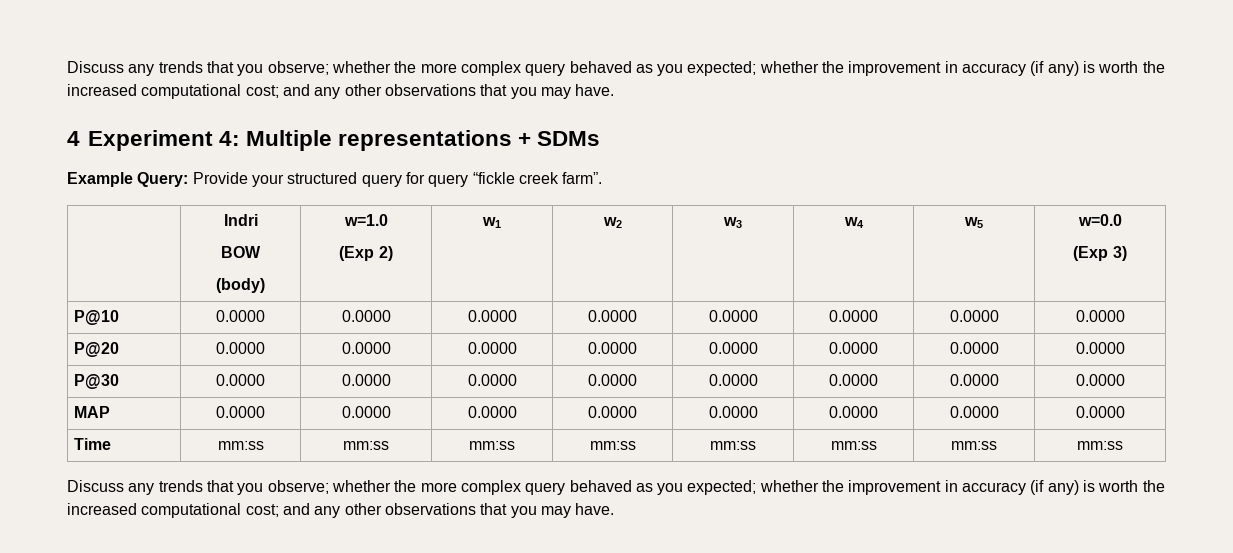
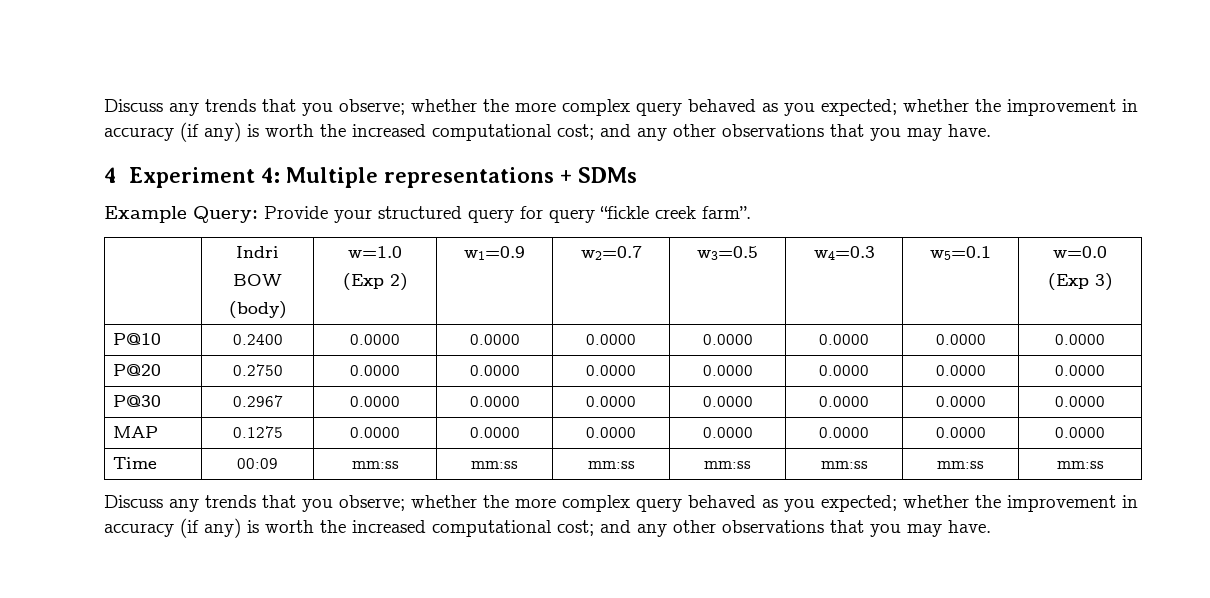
  | Indri
  BOW
  (body) | w=1.0
- (Exp 2) | w1 | w2 | w3 | w4 | w5 | w=0.0
+ (Exp 2) | w1=0.9 | w2=0.7 | w3=0.5 | w4=0.3 | w5=0.1 | w=0.0
- P@10 | 0.0000 | 0.0000 | 0.0000 | 0.0000 | 0.0000 | 0.0000 | 0.0000 | 0.0000
+ P@10 | 0.2400 | 0.0000 | 0.0000 | 0.0000 | 0.0000 | 0.0000 | 0.0000 | 0.0000
- P@20 | 0.0000 | 0.0000 | 0.0000 | 0.0000 | 0.0000 | 0.0000 | 0.0000 | 0.0000
+ P@20 | 0.2750 | 0.0000 | 0.0000 | 0.0000 | 0.0000 | 0.0000 | 0.0000 | 0.0000
- P@30 | 0.0000 | 0.0000 | 0.0000 | 0.0000 | 0.0000 | 0.0000 | 0.0000 | 0.0000
+ P@30 | 0.2967 | 0.0000 | 0.0000 | 0.0000 | 0.0000 | 0.0000 | 0.0000 | 0.0000
- MAP | 0.0000 | 0.0000 | 0.0000 | 0.0000 | 0.0000 | 0.0000 | 0.0000 | 0.0000
+ MAP | 0.1275 | 0.0000 | 0.0000 | 0.0000 | 0.0000 | 0.0000 | 0.0000 | 0.0000
- Time | mm:ss | mm:ss | mm:ss | mm:ss | mm:ss | mm:ss | mm:ss | mm:ss
+ Time | 00:09 | mm:ss | mm:ss | mm:ss | mm:ss | mm:ss | mm:ss | mm:ss

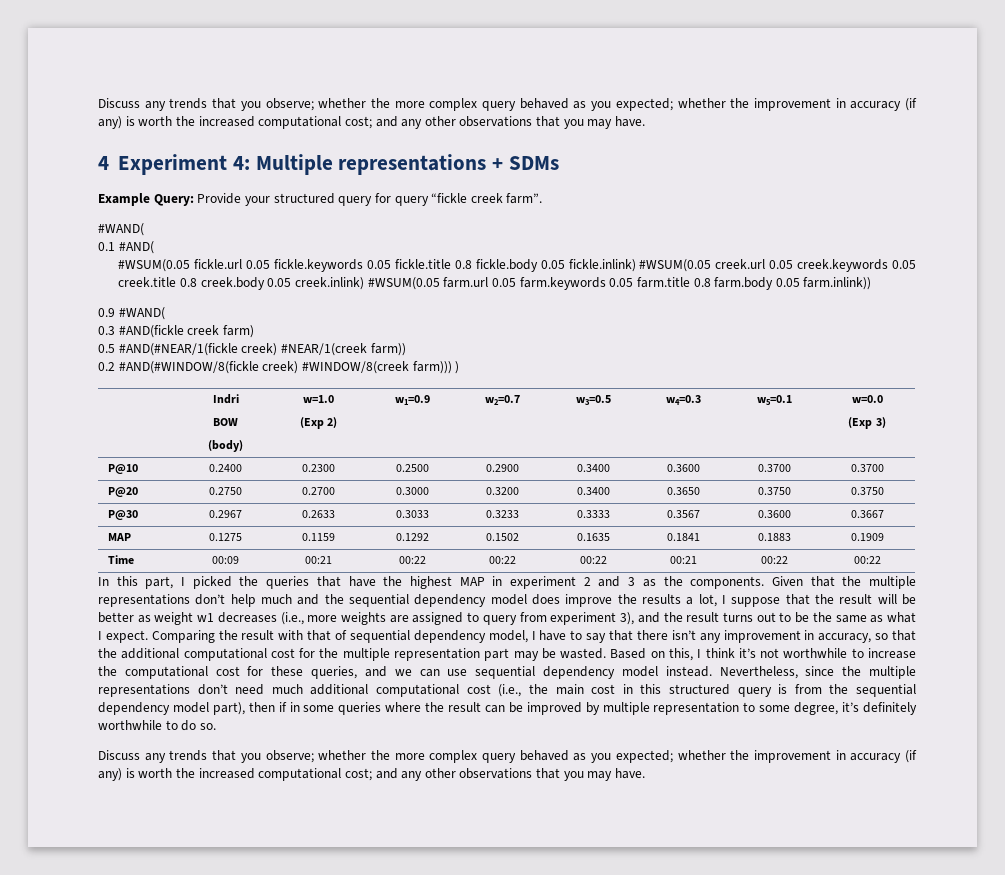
  Example Query: Provide your structured query for query “fickle creek farm”.
+ #WAND(
+ 0.1 #AND(
+ #WSUM(0.05 fickle.url 0.05 fickle.keywords 0.05 fickle.title 0.8 fickle.body 0.05 fickle.inlink) #WSUM(0.05 creek.url 0.05 creek.keywords 0.05 creek.title 0.8 creek.body 0.05 creek.inlink) #WSUM(0.05 farm.url 0.05 farm.keywords 0.05 farm.title 0.8 farm.body 0.05 farm.inlink))
+ 0.9 #WAND(
+ 0.3 #AND(fickle creek farm)
+ 0.5 #AND(#NEAR/1(fickle creek) #NEAR/1(creek farm))
+ 0.2 #AND(#WINDOW/8(fickle creek) #WINDOW/8(creek farm))) )
- P@10 | 0.2400 | 0.0000 | 0.0000 | 0.0000 | 0.0000 | 0.0000 | 0.0000 | 0.0000
- P@20 | 0.2750 | 0.0000 | 0.0000 | 0.0000 | 0.0000 | 0.0000 | 0.0000 | 0.0000
- P@30 | 0.2967 | 0.0000 | 0.0000 | 0.0000 | 0.0000 | 0.0000 | 0.0000 | 0.0000
- MAP | 0.1275 | 0.0000 | 0.0000 | 0.0000 | 0.0000 | 0.0000 | 0.0000 | 0.0000
- Time | 00:09 | mm:ss | mm:ss | mm:ss | mm:ss | mm:ss | mm:ss | mm:ss
+ P@10 | 0.2400 | 0.2300 | 0.2500 | 0.2900 | 0.3400 | 0.3600 | 0.3700 | 0.3700
+ P@20 | 0.2750 | 0.2700 | 0.3000 | 0.3200 | 0.3400 | 0.3650 | 0.3750 | 0.3750
+ P@30 | 0.2967 | 0.2633 | 0.3033 | 0.3233 | 0.3333 | 0.3567 | 0.3600 | 0.3667
+ MAP | 0.1275 | 0.1159 | 0.1292 | 0.1502 | 0.1635 | 0.1841 | 0.1883 | 0.1909
+ Time | 00:09 | 00:21 | 00:22 | 00:22 | 00:22 | 00:21 | 00:22 | 00:22
+ In this part, I picked the queries that have the highest MAP in experiment 2 and 3 as the components. Given that the multiple representations don’t help much and the sequential dependency model does improve the results a lot, I suppose that the result will be better as weight w1 decreases (i.e., more weights are assigned to query from experiment 3), and the result turns out to be the same as what I expect. Comparing the result with that of sequential dependency model, I have to say that there isn’t any improvement in accuracy, so that the additional computational cost for the multiple representation part may be wasted. Based on this, I think it’s not worthwhile to increase the computational cost for these queries, and we can use sequential dependency model instead. Nevertheless, since the multiple representations don’t need much additional computational cost (i.e., the main cost in this structured query is from the sequential dependency model part), then if in some queries where the result can be improved by multiple representation to some degree, it’s definitely worthwhile to do so.

